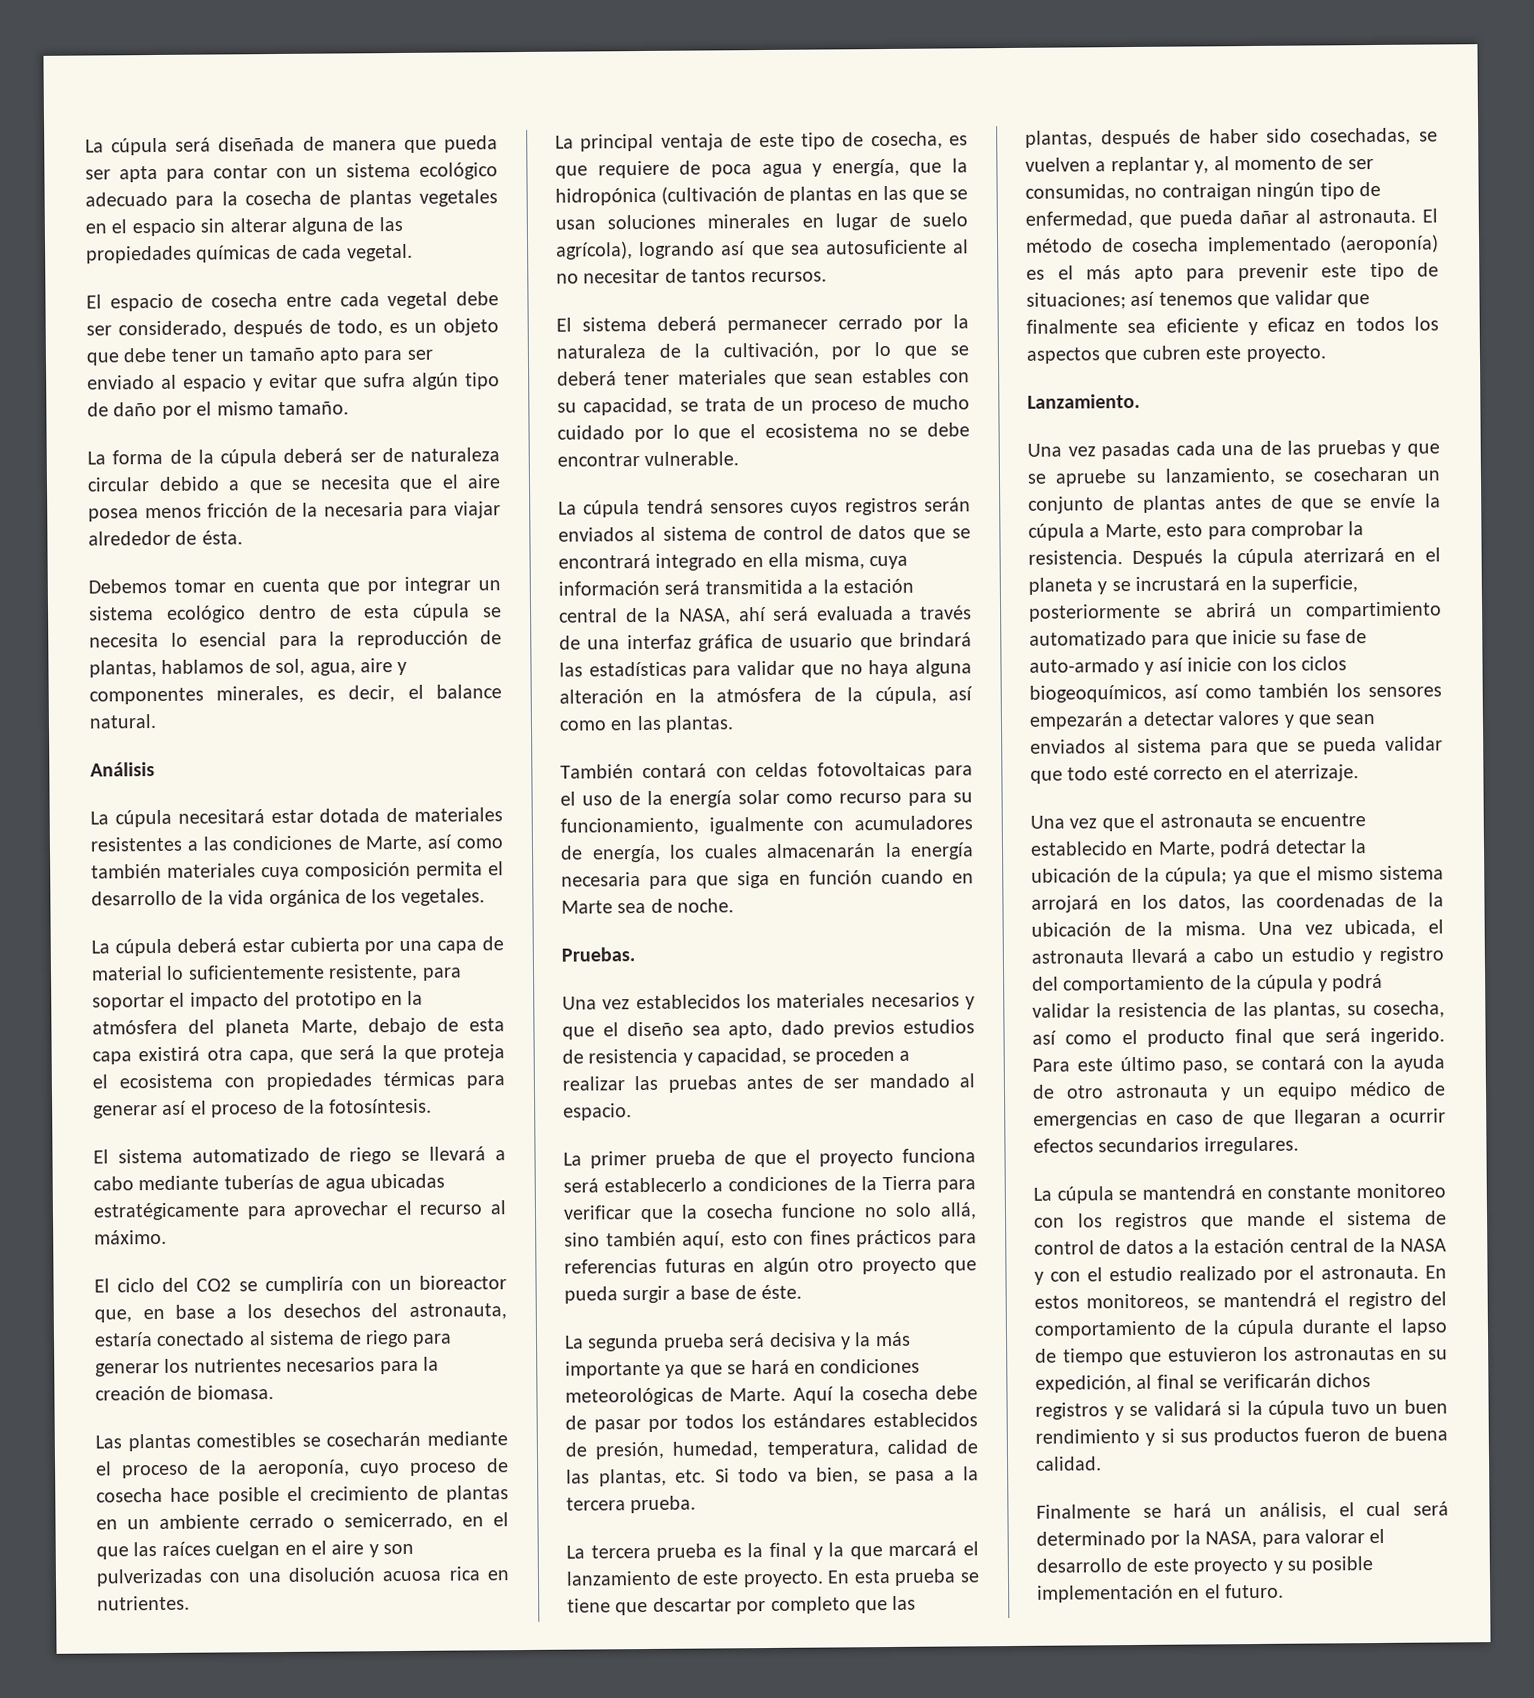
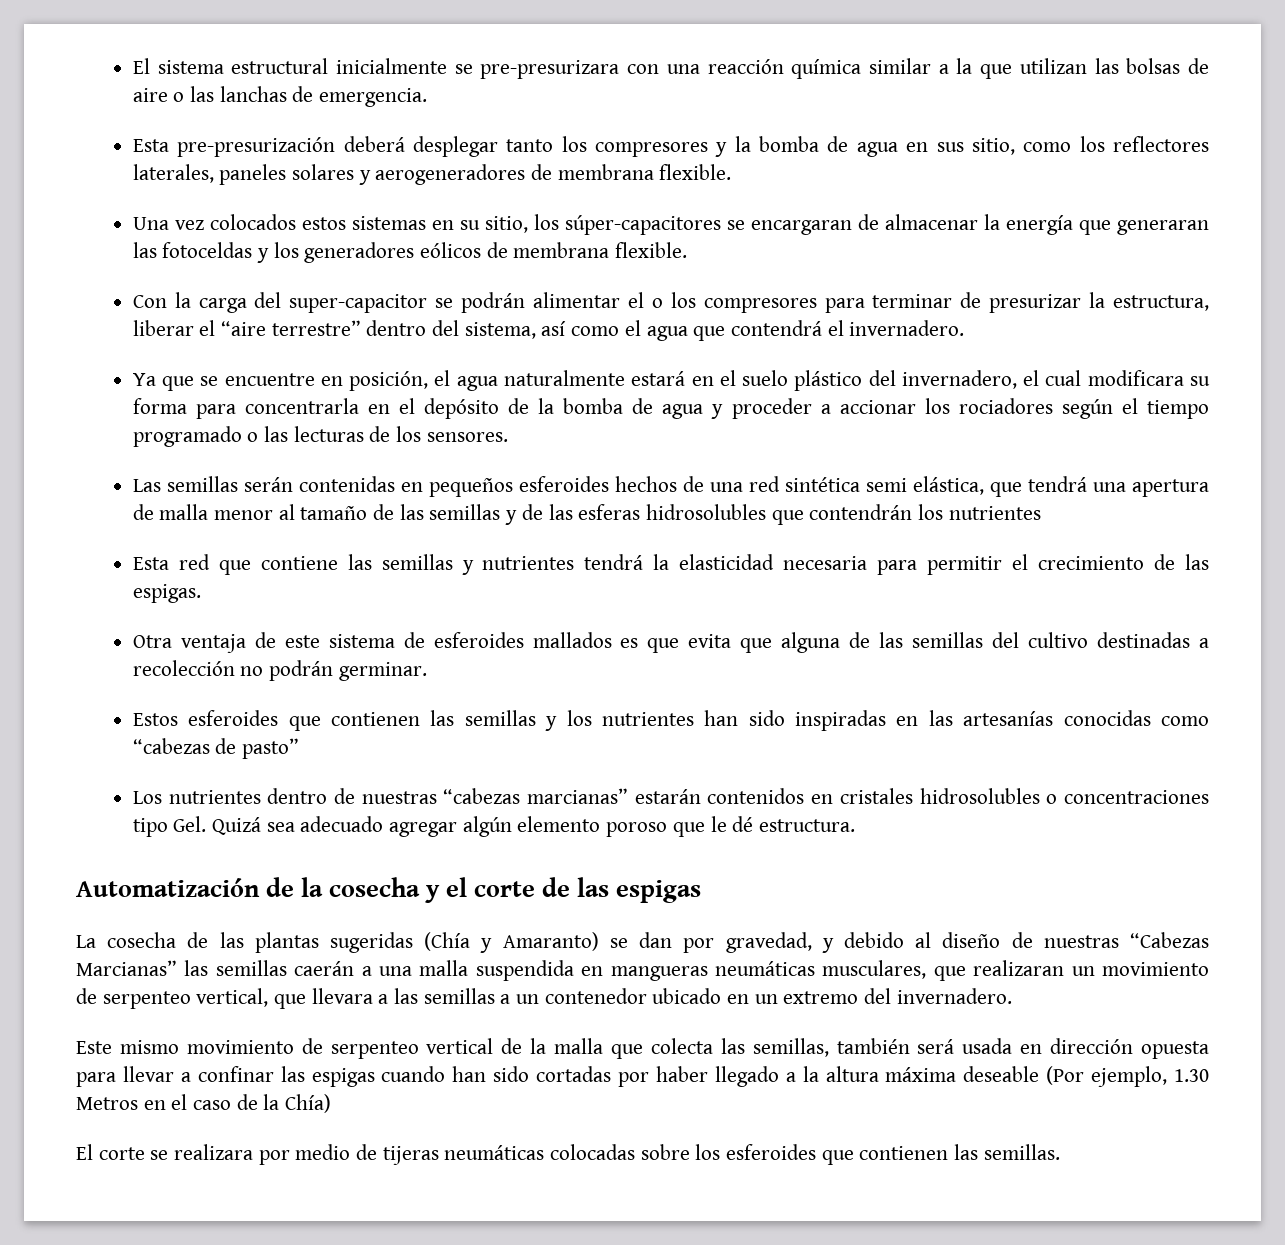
- La cúpula será diseñada de manera que pueda ser apta para contar con un sistema ecológico adecuado para la cosecha de plantas vegetales en el espacio sin alterar alguna de las propiedades químicas de cada vegetal.
- El espacio de cosecha entre cada vegetal debe ser considerado, después de todo, es un objeto que debe tener un tamaño apto para ser enviado al espacio y evitar que sufra algún tipo de daño por el mismo tamaño.
- La forma de la cúpula deberá ser de naturaleza circular debido a que se necesita que el aire posea menos fricción de la necesaria para viajar alrededor de ésta.
- Debemos tomar en cuenta que por integrar un sistema ecológico dentro de esta cúpula se necesita lo esencial para la reproducción de plantas, hablamos de sol, agua, aire y componentes minerales, es decir, el balance natural.
- Análisis
- La cúpula necesitará estar dotada de materiales resistentes a las condiciones de Marte, así como también materiales cuya composición permita el desarrollo de la vida orgánica de los vegetales.
- La cúpula deberá estar cubierta por una capa de material lo suficientemente resistente, para soportar el impacto del prototipo en la atmósfera del planeta Marte, debajo de esta capa existirá otra capa, que será la que proteja el ecosistema con propiedades térmicas para generar así el proceso de la fotosíntesis.
- El sistema automatizado de riego se llevará a cabo mediante tuberías de agua ubicadas estratégicamente para aprovechar el recurso al máximo.
- El ciclo del CO2 se cumpliría con un bioreactor que, en base a los desechos del astronauta, estaría conectado al sistema de riego para generar los nutrientes necesarios para la creación de biomasa.
- Las plantas comestibles se cosecharán mediante el proceso de la aeroponía, cuyo proceso de cosecha hace posible el crecimiento de plantas en un ambiente cerrado o semicerrado, en el que las raíces cuelgan en el aire y son pulverizadas con una disolución acuosa rica en nutrientes.
- La principal ventaja de este tipo de cosecha, es que requiere de poca agua y energía, que la hidropónica (cultivación de plantas en las que se usan soluciones minerales en lugar de suelo agrícola), logrando así que sea autosuficiente al no necesitar de tantos recursos.
- El sistema deberá permanecer cerrado por la naturaleza de la cultivación, por lo que se deberá tener materiales que sean estables con su capacidad, se trata de un proceso de mucho cuidado por lo que el ecosistema no se debe encontrar vulnerable.
- La cúpula tendrá sensores cuyos registros serán enviados al sistema de control de datos que se encontrará integrado en ella misma, cuya información será transmitida a la estación central de la NASA, ahí será evaluada a través de una interfaz gráfica de usuario que brindará las estadísticas para validar que no haya alguna alteración en la atmósfera de la cúpula, así como en las plantas.
- También contará con celdas fotovoltaicas para el uso de la energía solar como recurso para su funcionamiento, igualmente con acumuladores de energía, los cuales almacenarán la energía necesaria para que siga en función cuando en Marte sea de noche.
- Pruebas.
- Una vez establecidos los materiales necesarios y que el diseño sea apto, dado previos estudios de resistencia y capacidad, se proceden a realizar las pruebas antes de ser mandado al espacio.
- La primer prueba de que el proyecto funciona será establecerlo a condiciones de la Tierra para verificar que la cosecha funcione no solo allá, sino también aquí, esto con fines prácticos para referencias futuras en algún otro proyecto que pueda surgir a base de éste.
- La segunda prueba será decisiva y la más importante ya que se hará en condiciones meteorológicas de Marte. Aquí la cosecha debe de pasar por todos los estándares establecidos de presión, humedad, temperatura, calidad de las plantas, etc. Si todo va bien, se pasa a la tercera prueba.
- La tercera prueba es la final y la que marcará el lanzamiento de este proyecto. En esta prueba se tiene que descartar por completo que las plantas, después de haber sido cosechadas, se vuelven a replantar y, al momento de ser consumidas, no contraigan ningún tipo de enfermedad, que pueda dañar al astronauta. El método de cosecha implementado (aeroponía) es el más apto para prevenir este tipo de situaciones; así tenemos que validar que finalmente sea eficiente y eficaz en todos los aspectos que cubren este proyecto.
- Lanzamiento.
- Una vez pasadas cada una de las pruebas y que se apruebe su lanzamiento, se cosecharan un conjunto de plantas antes de que se envíe la cúpula a Marte, esto para comprobar la resistencia. Después la cúpula aterrizará en el planeta y se incrustará en la superficie, posteriormente se abrirá un compartimiento automatizado para que inicie su fase de auto-armado y así inicie con los ciclos biogeoquímicos, así como también los sensores empezarán a detectar valores y que sean enviados al sistema para que se pueda validar que todo esté correcto en el aterrizaje.
- Una vez que el astronauta se encuentre establecido en Marte, podrá detectar la ubicación de la cúpula; ya que el mismo sistema arrojará en los datos, las coordenadas de la ubicación de la misma. Una vez ubicada, el astronauta llevará a cabo un estudio y registro del comportamiento de la cúpula y podrá validar la resistencia de las plantas, su cosecha, así como el producto final que será ingerido. Para este último paso, se contará con la ayuda de otro astronauta y un equipo médico de emergencias en caso de que llegaran a ocurrir efectos secundarios irregulares.
- La cúpula se mantendrá en constante monitoreo con los registros que mande el sistema de control de datos a la estación central de la NASA y con el estudio realizado por el astronauta. En estos monitoreos, se mantendrá el registro del comportamiento de la cúpula durante el lapso de tiempo que estuvieron los astronautas en su expedición, al final se verificarán dichos registros y se validará si la cúpula tuvo un buen rendimiento y si sus productos fueron de buena calidad.
- Finalmente se hará un análisis, el cual será determinado por la NASA, para valorar el desarrollo de este proyecto y su posible implementación en el futuro.
+ El sistema estructural inicialmente se pre-presurizara con una reacción química similar a la que utilizan las bolsas de aire o las lanchas de emergencia.
+ Esta pre-presurización deberá desplegar tanto los compresores y la bomba de agua en sus sitio, como los reflectores laterales, paneles solares y aerogeneradores de membrana flexible.
+ Una vez colocados estos sistemas en su sitio, los súper-capacitores se encargaran de almacenar la energía que generaran las fotoceldas y los generadores eólicos de membrana flexible.
+ Con la carga del super-capacitor se podrán alimentar el o los compresores para terminar de presurizar la estructura, liberar el “aire terrestre” dentro del sistema, así como el agua que contendrá el invernadero.
+ Ya que se encuentre en posición, el agua naturalmente estará en el suelo plástico del invernadero, el cual modificara su forma para concentrarla en el depósito de la bomba de agua y proceder a accionar los rociadores según el tiempo programado o las lecturas de los sensores.
+ Las semillas serán contenidas en pequeños esferoides hechos de una red sintética semi elástica, que tendrá una apertura de malla menor al tamaño de las semillas y de las esferas hidrosolubles que contendrán los nutrientes
+ Esta red que contiene las semillas y nutrientes tendrá la elasticidad necesaria para permitir el crecimiento de las espigas.
+ Otra ventaja de este sistema de esferoides mallados es que evita que alguna de las semillas del cultivo destinadas a recolección no podrán germinar.
+ Estos esferoides que contienen las semillas y los nutrientes han sido inspiradas en las artesanías conocidas como “cabezas de pasto”
+ Los nutrientes dentro de nuestras “cabezas marcianas” estarán contenidos en cristales hidrosolubles o concentraciones tipo Gel. Quizá sea adecuado agregar algún elemento poroso que le dé estructura.
+ Automatización de la cosecha y el corte de las espigas
+ La cosecha de las plantas sugeridas (Chía y Amaranto) se dan por gravedad, y debido al diseño de nuestras “Cabezas Marcianas” las semillas caerán a una malla suspendida en mangueras neumáticas musculares, que realizaran un movimiento de serpenteo vertical, que llevara a las semillas a un contenedor ubicado en un extremo del invernadero.
+ Este mismo movimiento de serpenteo vertical de la malla que colecta las semillas, también será usada en dirección opuesta para llevar a confinar las espigas cuando han sido cortadas por haber llegado a la altura máxima deseable (Por ejemplo, 1.30 Metros en el caso de la Chía)
+ El corte se realizara por medio de tijeras neumáticas colocadas sobre los esferoides que contienen las semillas.

